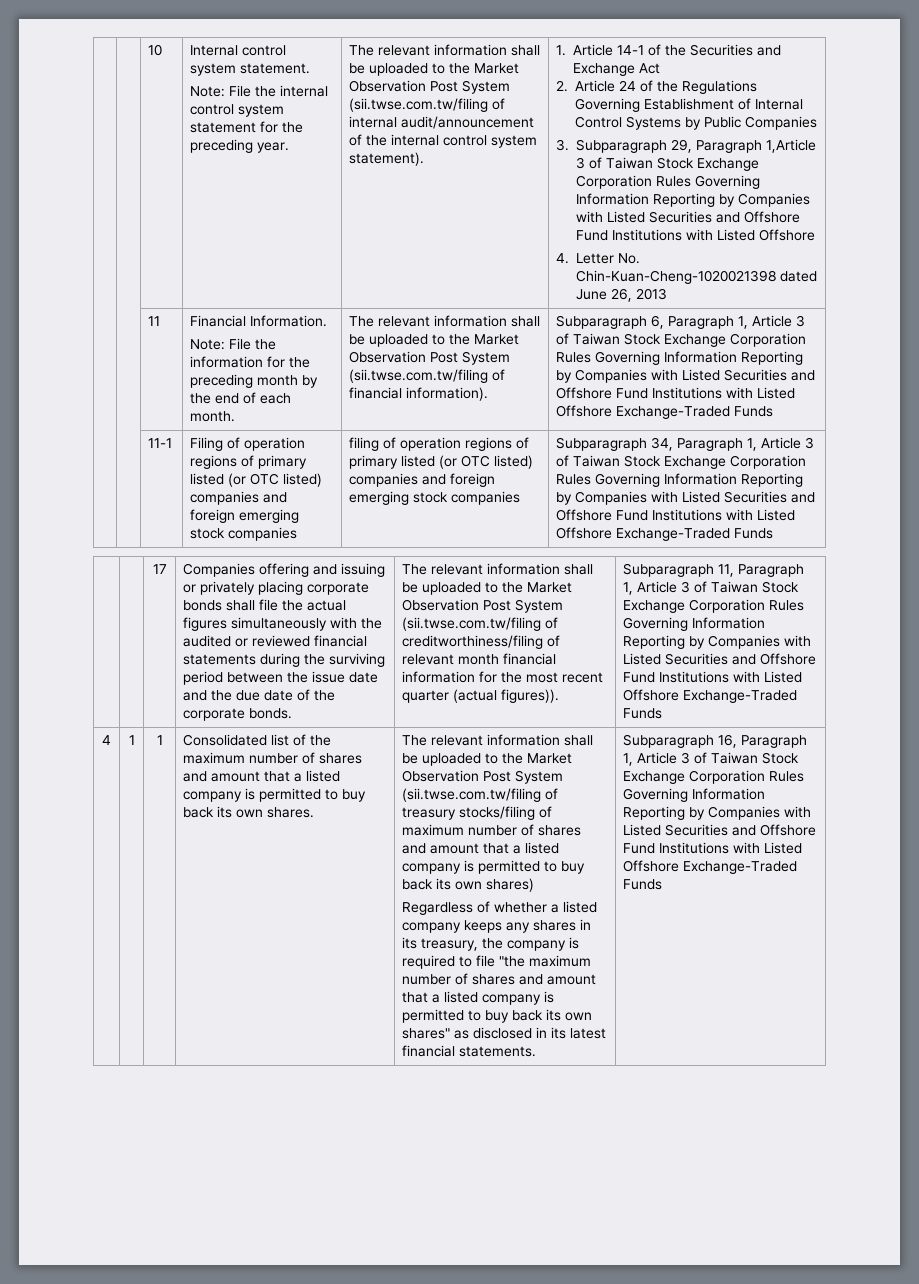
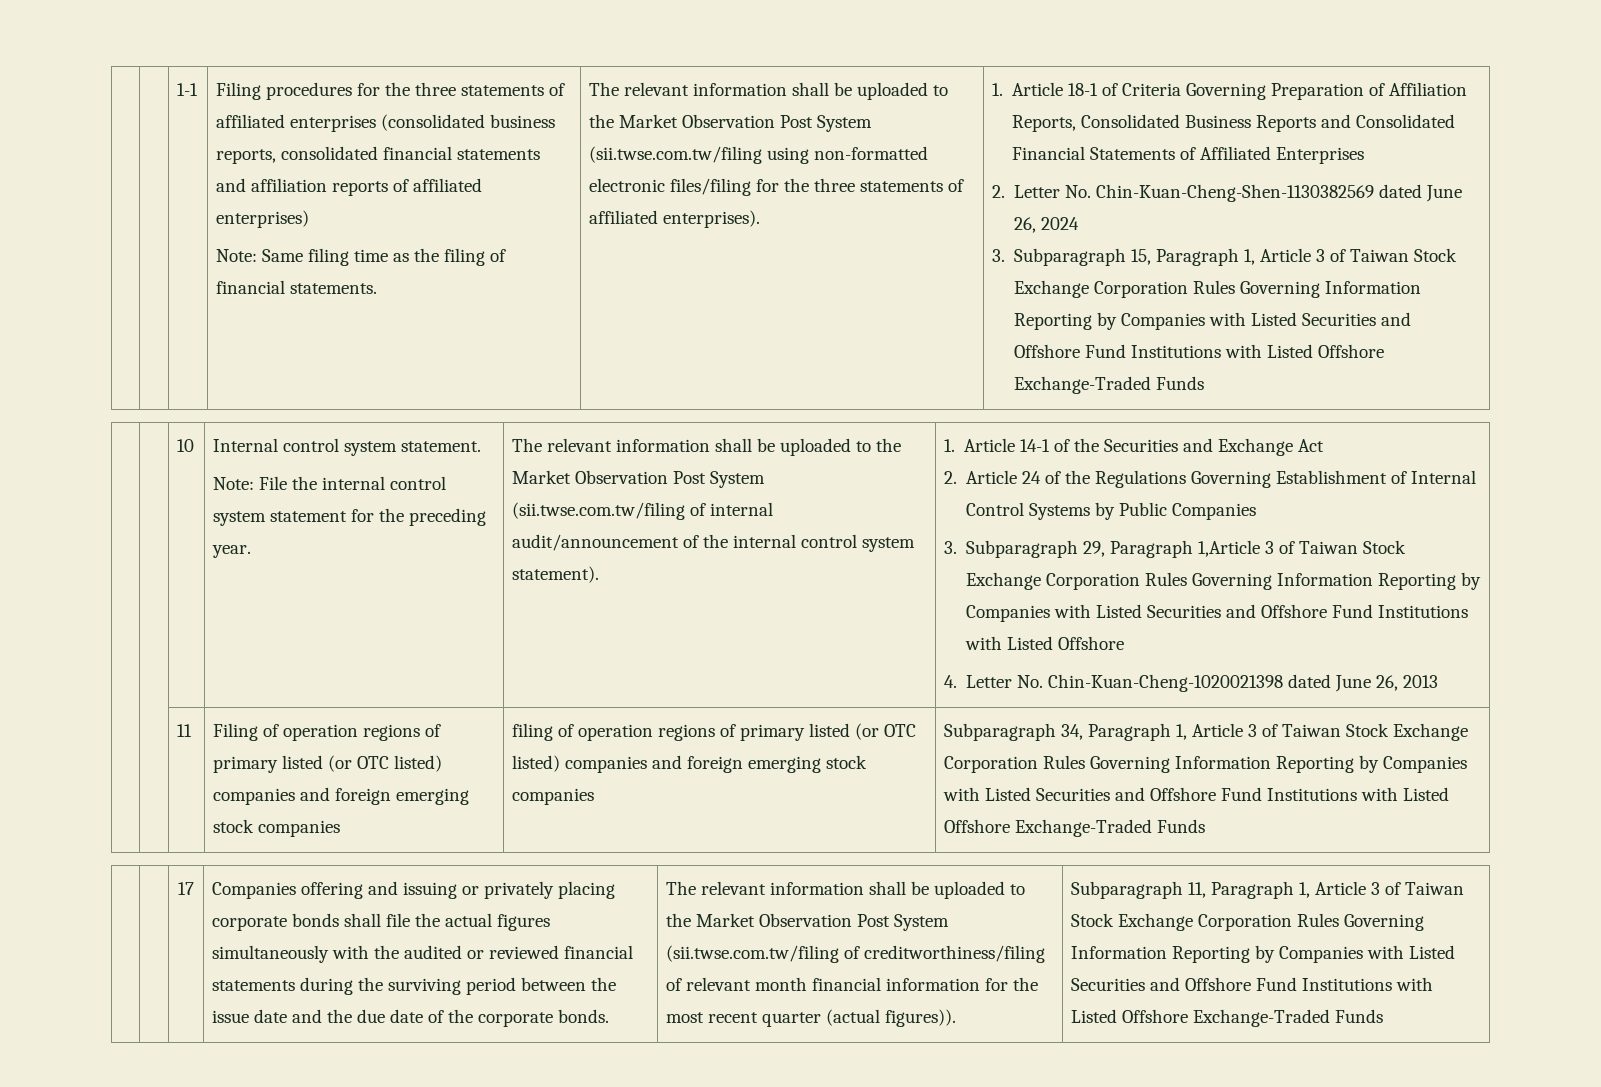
+ 1-1 | Filing procedures for the three statements of affiliated enterprises (consolidated business reports, consolidated financial statements and affiliation reports of affiliated enterprises)
+ Note: Same filing time as the filing of financial statements. | The relevant information shall be uploaded to the Market Observation Post System (sii.twse.com.tw/filing using non-formatted electronic files/filing for the three statements of affiliated enterprises). | 1. Article 18-1 of Criteria Governing Preparation of Affiliation Reports, Consolidated Business Reports and Consolidated Financial Statements of Affiliated Enterprises
+ 2. Letter No. Chin-Kuan-Cheng-Shen-1130382569 dated June 26, 2024
+ 3. Subparagraph 15, Paragraph 1, Article 3 of Taiwan Stock Exchange Corporation Rules Governing Information Reporting by Companies with Listed Securities and Offshore Fund Institutions with Listed Offshore Exchange-Traded Funds
- Financial Information.
- Note: File the information for the preceding month by the end of each month. | The relevant information shall be uploaded to the Market Observation Post System (sii.twse.com.tw/filing of financial information). | Subparagraph 6, Paragraph 1, Article 3 of Taiwan Stock Exchange Corporation Rules Governing Information Reporting by Companies with Listed Securities and Offshore Fund Institutions with Listed Offshore Exchange-Traded Funds
- | | 11-1
- 4 | 1 | 1 | Consolidated list of the maximum number of shares and amount that a listed company is permitted to buy back its own shares. | The relevant information shall be uploaded to the Market Observation Post System (sii.twse.com.tw/filing of treasury stocks/filing of maximum number of shares and amount that a listed company is permitted to buy back its own shares)
- Regardless of whether a listed company keeps any shares in its treasury, the company is required to file "the maximum number of shares and amount that a listed company is permitted to buy back its own shares" as disclosed in its latest financial statements. | Subparagraph 16, Paragraph 1, Article 3 of Taiwan Stock Exchange Corporation Rules Governing Information Reporting by Companies with Listed Securities and Offshore Fund Institutions with Listed Offshore Exchange-Traded Funds

